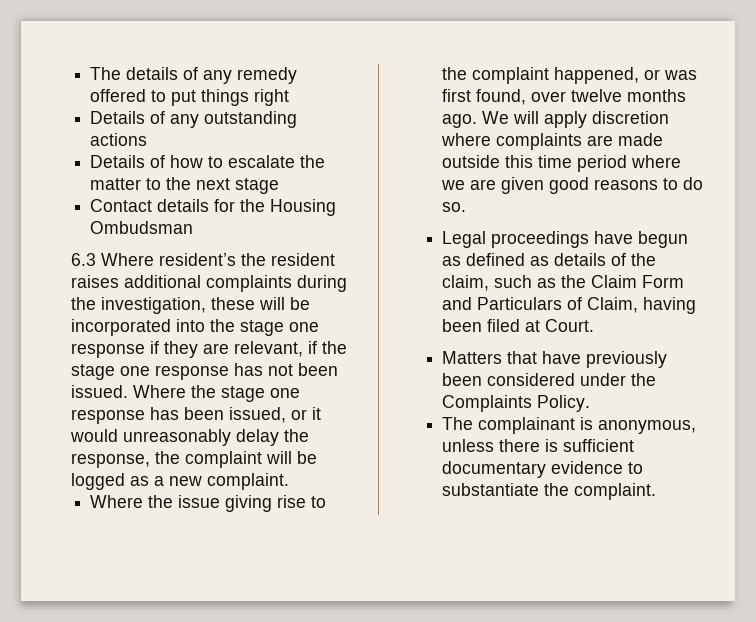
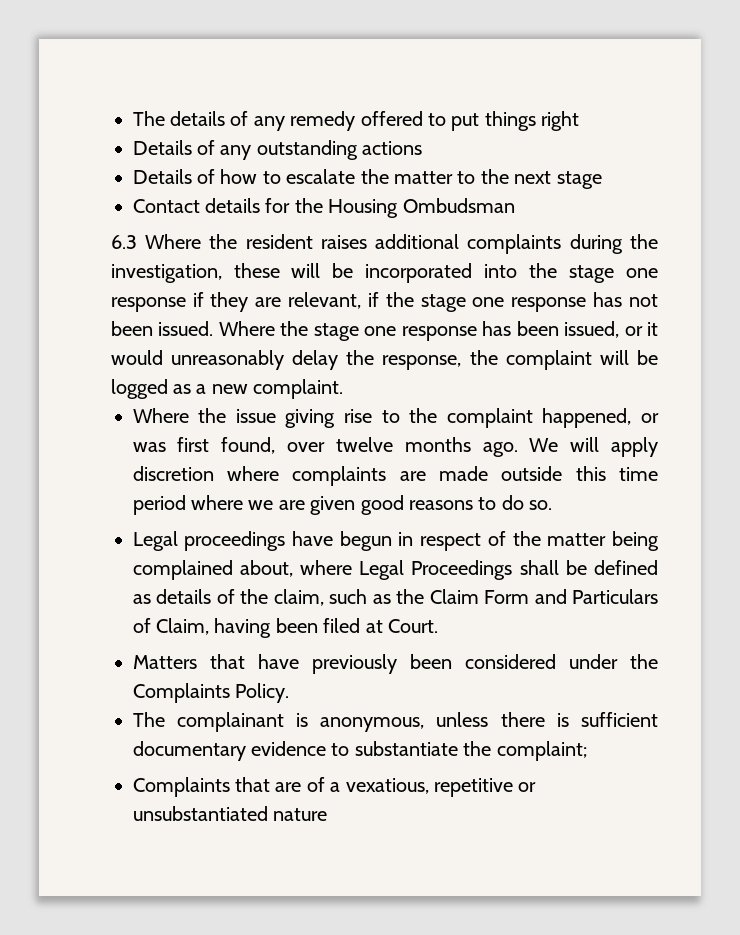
- 6.3 Where resident’s the resident raises additional complaints during the investigation, these will be incorporated into the stage one response if they are relevant, if the stage one response has not been issued.
+ 6.3 Where the resident raises additional complaints during the investigation, these will be incorporated into the stage one response if they are relevant, if the stage one response has not been issued.
- Legal proceedings have begun as defined as details of the claim, such as the Claim Form and Particulars of Claim, having been filed at Court.
+ Legal proceedings have begun in respect of the matter being complained about, where Legal Proceedings shall be defined as details of the claim, such as the Claim Form and Particulars of Claim, having been filed at Court.
- The complainant is anonymous, unless there is sufficient documentary evidence to substantiate the complaint.
+ The complainant is anonymous, unless there is sufficient documentary evidence to substantiate the complaint;
+ Complaints that are of a vexatious, repetitive or unsubstantiated nature

